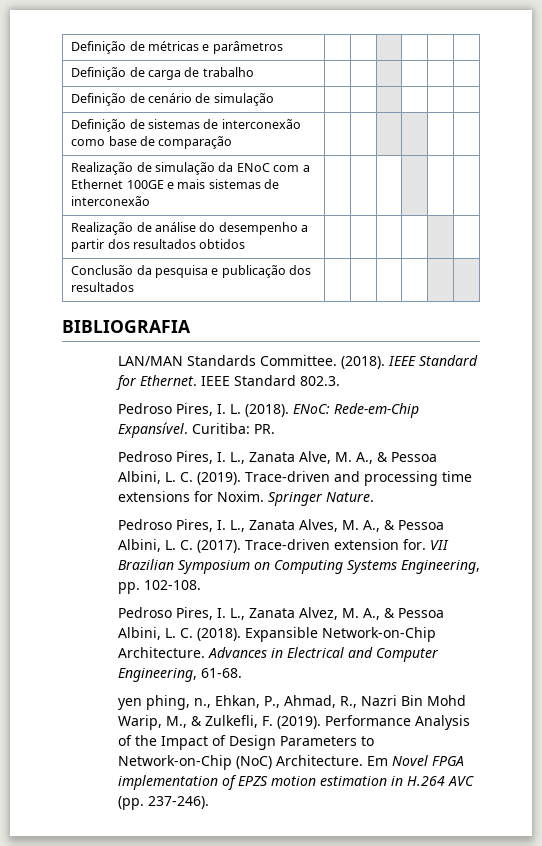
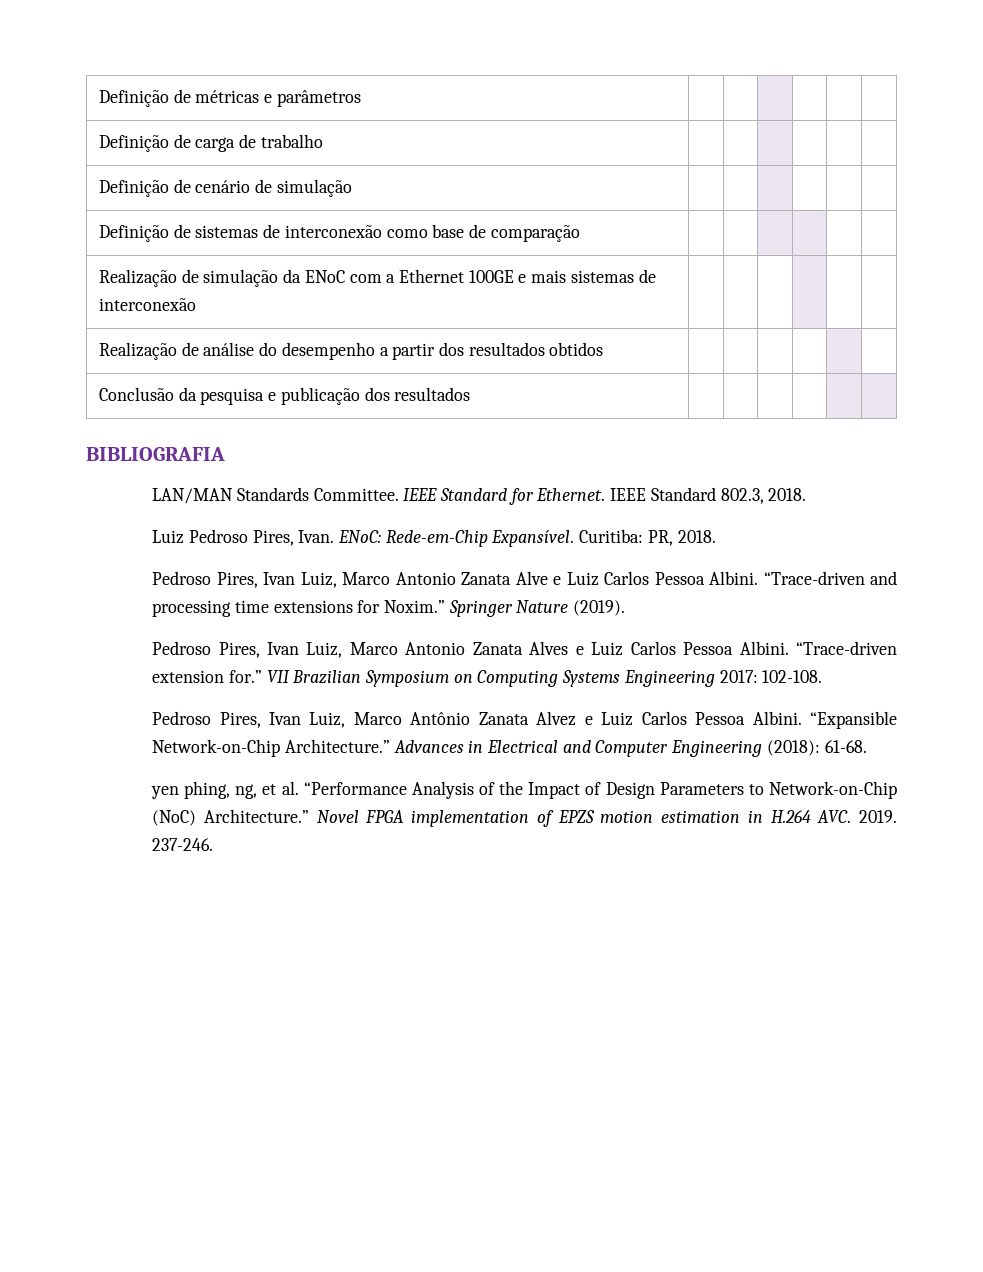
- LAN/MAN Standards Committee. (2018).
+ LAN/MAN Standards Committee.
- IEEE Standard 802.3.
- Pedroso Pires, I. L. (2018).
+ IEEE Standard 802.3, 2018.
+ Luiz Pedroso Pires, Ivan.
- Curitiba: PR.
- Pedroso Pires, I. L., Zanata Alve, M. A., & Pessoa Albini, L. C. (2019). Trace-driven and processing time extensions for Noxim. Springer Nature.
- Pedroso Pires, I. L., Zanata Alves, M. A., & Pessoa Albini, L. C. (2017). Trace-driven extension for.
+ Curitiba: PR, 2018.
+ Pedroso Pires, Ivan Luiz, Marco Antonio Zanata Alve e Luiz Carlos Pessoa Albini. “Trace-driven and processing time extensions for Noxim.” Springer Nature (2019).
+ Pedroso Pires, Ivan Luiz, Marco Antonio Zanata Alves e Luiz Carlos Pessoa Albini. “Trace-driven extension for.”
- VII Brazilian Symposium on Computing Systems Engineering, pp. 102-108.
+ VII Brazilian Symposium on Computing Systems Engineering 2017: 102-108.
- Pedroso Pires, I. L., Zanata Alvez, M. A., & Pessoa Albini, L. C. (2018). Expansible Network-on-Chip Architecture.
+ Pedroso Pires, Ivan Luiz, Marco Antônio Zanata Alvez e Luiz Carlos Pessoa Albini. “Expansible Network-on-Chip Architecture.”
- Advances in Electrical and Computer Engineering, 61-68.
+ Advances in Electrical and Computer Engineering (2018): 61-68.
- yen phing, n., Ehkan, P., Ahmad, R., Nazri Bin Mohd Warip, M., & Zulkefli, F. (2019). Performance Analysis of the Impact of Design Parameters to Network-on-Chip (NoC) Architecture. Em Novel FPGA implementation of EPZS motion estimation in H.264 AVC (pp. 237-246).
+ yen phing, ng, et al. “Performance Analysis of the Impact of Design Parameters to Network-on-Chip (NoC) Architecture.” Novel FPGA implementation of EPZS motion estimation in H.264 AVC. 2019. 237-246.

